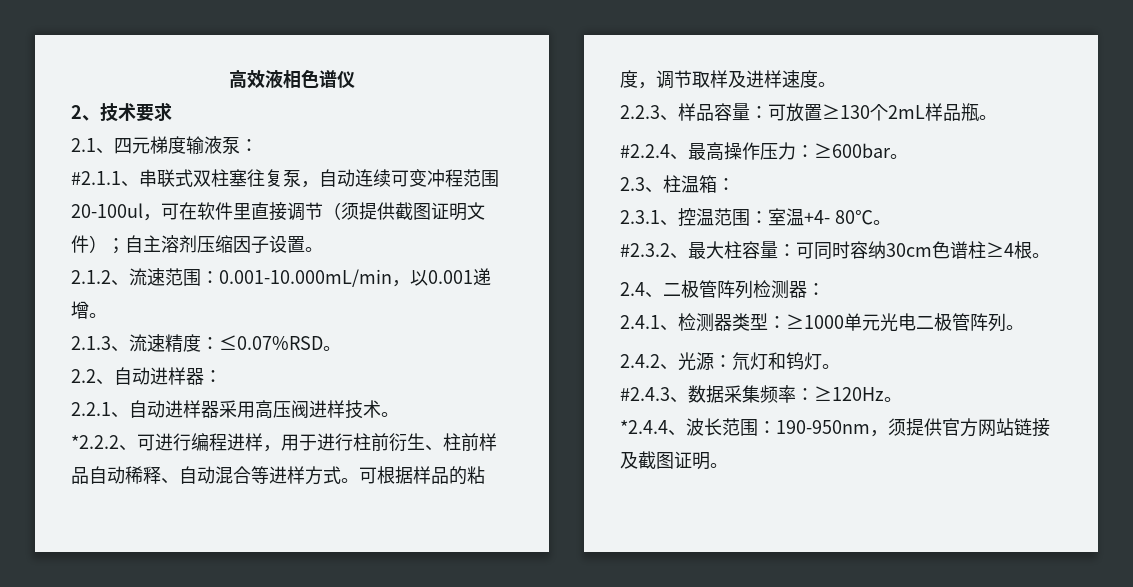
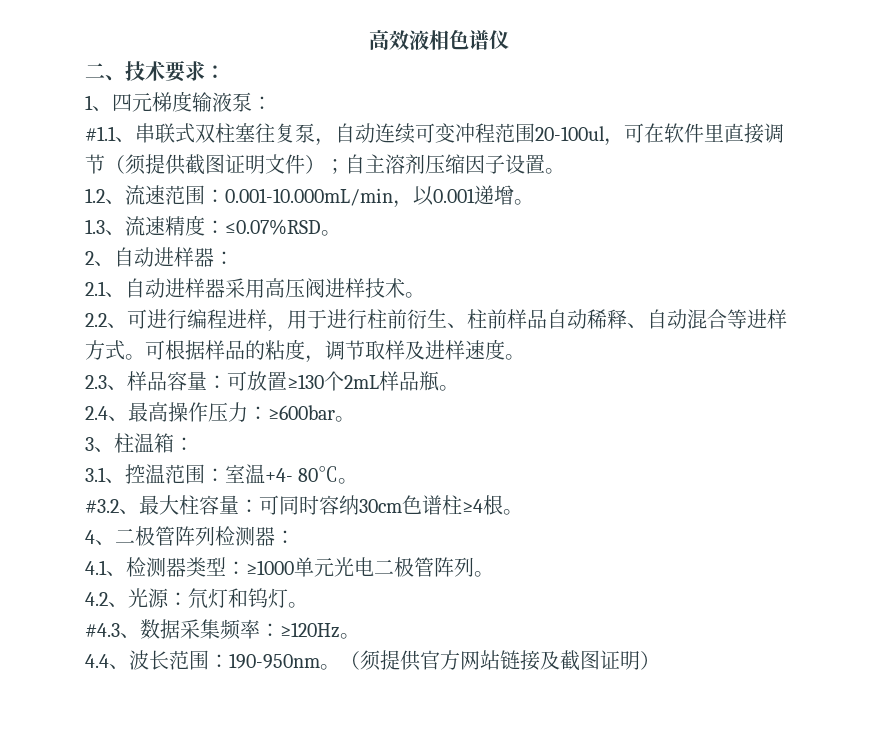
- 2、技术要求
- 2.1、四元梯度输液泵：
+ 二、技术要求：
+ 1、四元梯度输液泵：
- #2.1.1、串联式双柱塞往复泵，自动连续可变冲程范围20-100ul，可在软件里直接调节（须提供截图证明文件）；自主溶剂压缩因子设置。
+ #1.1、串联式双柱塞往复泵，自动连续可变冲程范围20-100ul，可在软件里直接调节（须提供截图证明文件）；自主溶剂压缩因子设置。
- 2.1.2、流速范围：0.001-10.000mL/min，以0.001递增。
+ 1.2、流速范围：0.001-10.000mL/min，以0.001递增。
- 2.1.3、流速精度：≤0.07%RSD。
+ 1.3、流速精度：≤0.07%RSD。
- 2.2、自动进样器：
+ 2、自动进样器：
- 2.2.1、自动进样器采用高压阀进样技术。
+ 2.1、自动进样器采用高压阀进样技术。
- *2.2.2、可进行编程进样，用于进行柱前衍生、柱前样品自动稀释、自动混合等进样方式。
+ 2.2、可进行编程进样，用于进行柱前衍生、柱前样品自动稀释、自动混合等进样方式。
- 2.2.3、样品容量：可放置≥130个2mL样品瓶。
+ 2.3、样品容量：可放置≥130个2mL样品瓶。
- #2.2.4、最高操作压力：≥600bar。
+ 2.4、最高操作压力：≥600bar。
- 2.3、柱温箱：
+ 3、柱温箱：
- 2.3.1、控温范围：室温+4- 80℃。
+ 3.1、控温范围：室温+4- 80℃。
- #2.3.2、最大柱容量：可同时容纳30cm色谱柱≥4根。
+ #3.2、最大柱容量：可同时容纳30cm色谱柱≥4根。
- 2.4、二极管阵列检测器：
+ 4、二极管阵列检测器：
- 2.4.1、检测器类型：≥1000单元光电二极管阵列。
+ 4.1、检测器类型：≥1000单元光电二极管阵列。
- 2.4.2、光源：氘灯和钨灯。
+ 4.2、光源：氘灯和钨灯。
- #2.4.3、数据采集频率：≥120Hz。
+ #4.3、数据采集频率：≥120Hz。
- *2.4.4、波长范围：190-950nm，须提供官方网站链接及截图证明。
+ 4.4、波长范围：190-950nm。（须提供官方网站链接及截图证明）

